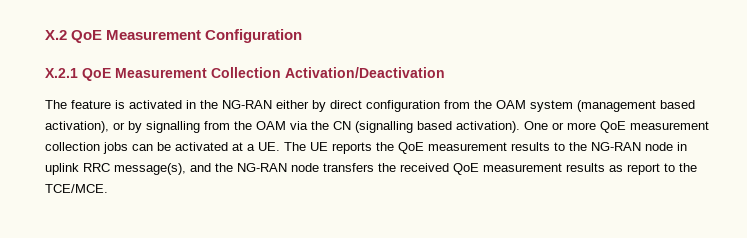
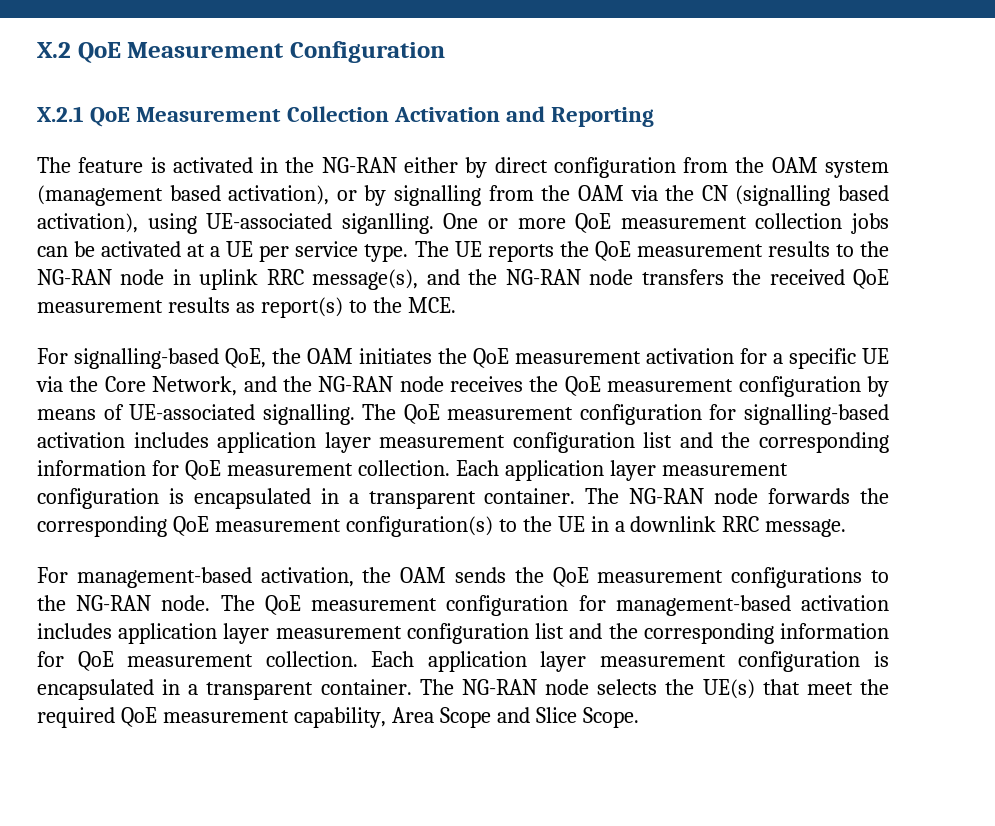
- X.2.1 QoE Measurement Collection Activation/Deactivation
+ X.2.1 QoE Measurement Collection Activation and Reporting
- The feature is activated in the NG-RAN either by direct configuration from the OAM system (management based activation), or by signalling from the OAM via the CN (signalling based activation).
+ The feature is activated in the NG-RAN either by direct configuration from the OAM system (management based activation), or by signalling from the OAM via the CN (signalling based activation), using UE-associated siganlling.
- One or more QoE measurement collection jobs can be activated at a UE. The UE reports the QoE measurement results to the NG-RAN node in uplink RRC message(s), and the NG-RAN node transfers the received QoE measurement results as report to the TCE/MCE.
+ One or more QoE measurement collection jobs can be activated at a UE per service type. The UE reports the QoE measurement results to the NG-RAN node in uplink RRC message(s), and the NG-RAN node transfers the received QoE measurement results as report(s) to the MCE.
+ For signalling-based QoE, the OAM initiates the QoE measurement activation for a specific UE via the Core Network, and the NG-RAN node receives the QoE measurement configuration by means of UE-associated signalling. The QoE measurement configuration for signalling-based activation includes application layer measurement configuration list and the corresponding information for QoE measurement collection. Each application layer measurement configuration is encapsulated in a transparent container. The NG-RAN node forwards the corresponding QoE measurement configuration(s) to the UE in a downlink RRC message.
+ For management-based activation, the OAM sends the QoE measurement configurations to the NG-RAN node. The QoE measurement configuration for management-based activation includes application layer measurement configuration list and the corresponding information for QoE measurement collection. Each application layer measurement configuration is encapsulated in a transparent container. The NG-RAN node selects the UE(s) that meet the required QoE measurement capability, Area Scope and Slice Scope.

